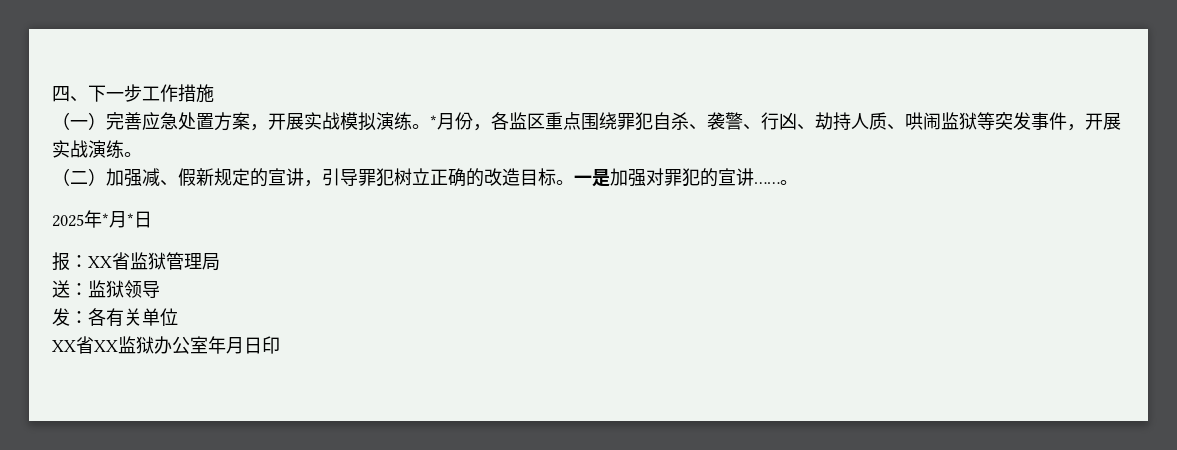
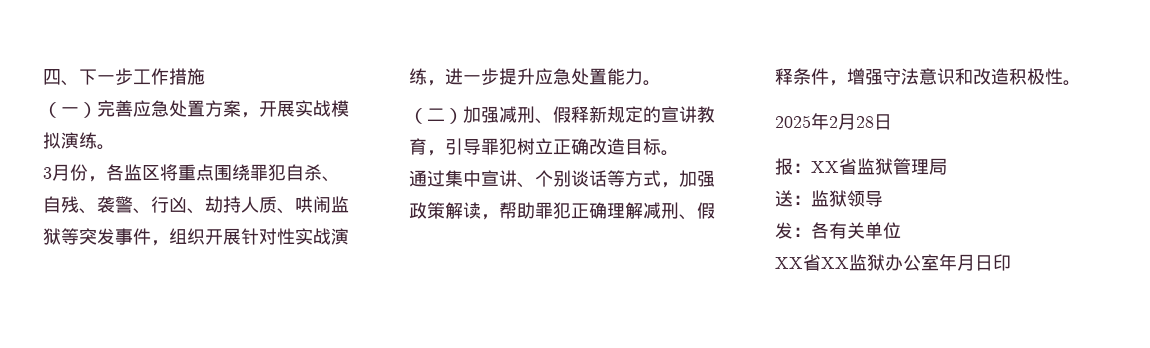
- （一）完善应急处置方案，开展实战模拟演练。*月份，各监区重点围绕罪犯自杀、袭警、行凶、劫持人质、哄闹监狱等突发事件，开展实战演练。
+ （一）完善应急处置方案，开展实战模拟演练。
+ 3月份，各监区将重点围绕罪犯自杀、自残、袭警、行凶、劫持人质、哄闹监狱等突发事件，组织开展针对性实战演练，进一步提升应急处置能力。
- （二）加强减、假新规定的宣讲，引导罪犯树立正确的改造目标。一是加强对罪犯的宣讲……。
+ （二）加强减刑、假释新规定的宣讲教育，引导罪犯树立正确改造目标。
+ 通过集中宣讲、个别谈话等方式，加强政策解读，帮助罪犯正确理解减刑、假释条件，增强守法意识和改造积极性。
- 2025年*月*日
+ 2025年2月28日

